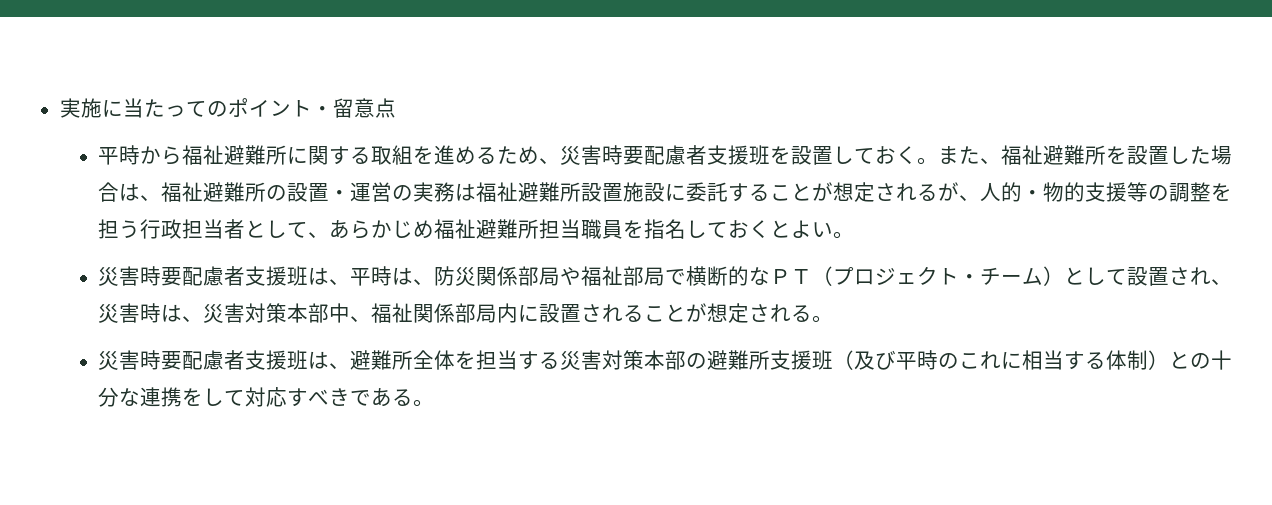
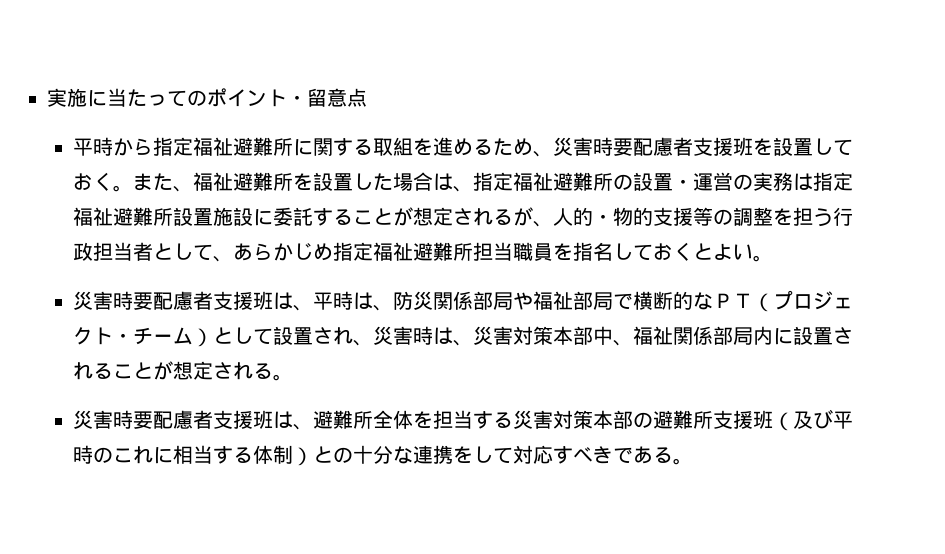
- 平時から福祉避難所に関する取組を進めるため、災害時要配慮者支援班を設置しておく。
+ 平時から指定福祉避難所に関する取組を進めるため、災害時要配慮者支援班を設置しておく。
- また、福祉避難所を設置した場合は、福祉避難所の設置・運営の実務は福祉避難所設置施設に委託することが想定されるが、人的・物的支援等の調整を担う行政担当者として、あらかじめ福祉避難所担当職員を指名しておくとよい。
+ また、福祉避難所を設置した場合は、指定福祉避難所の設置・運営の実務は指定福祉避難所設置施設に委託することが想定されるが、人的・物的支援等の調整を担う行政担当者として、あらかじめ指定福祉避難所担当職員を指名しておくとよい。

